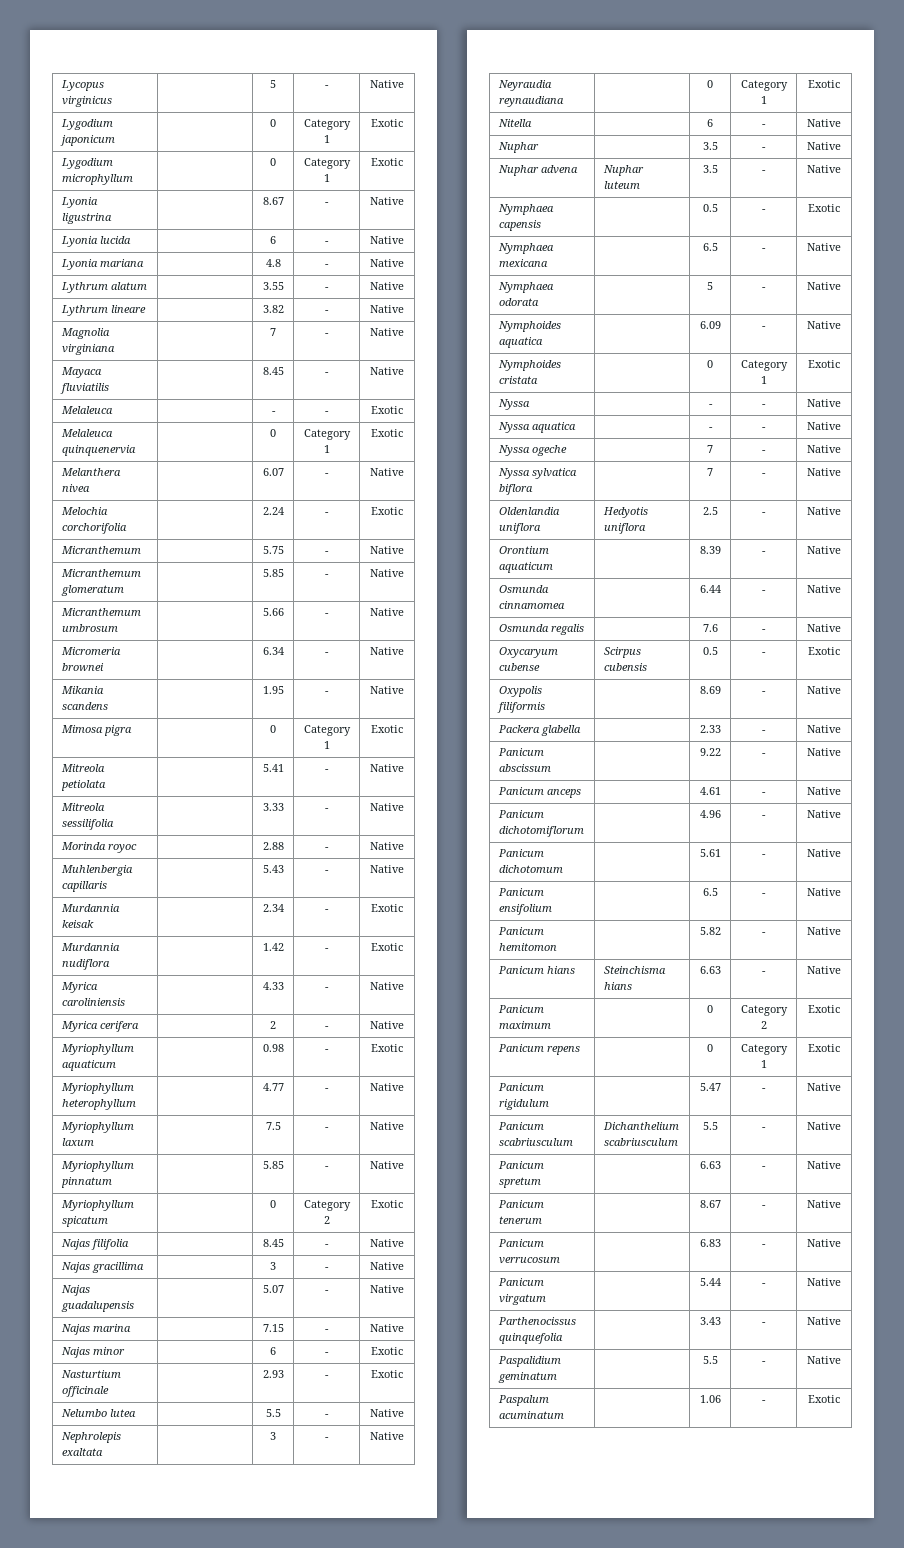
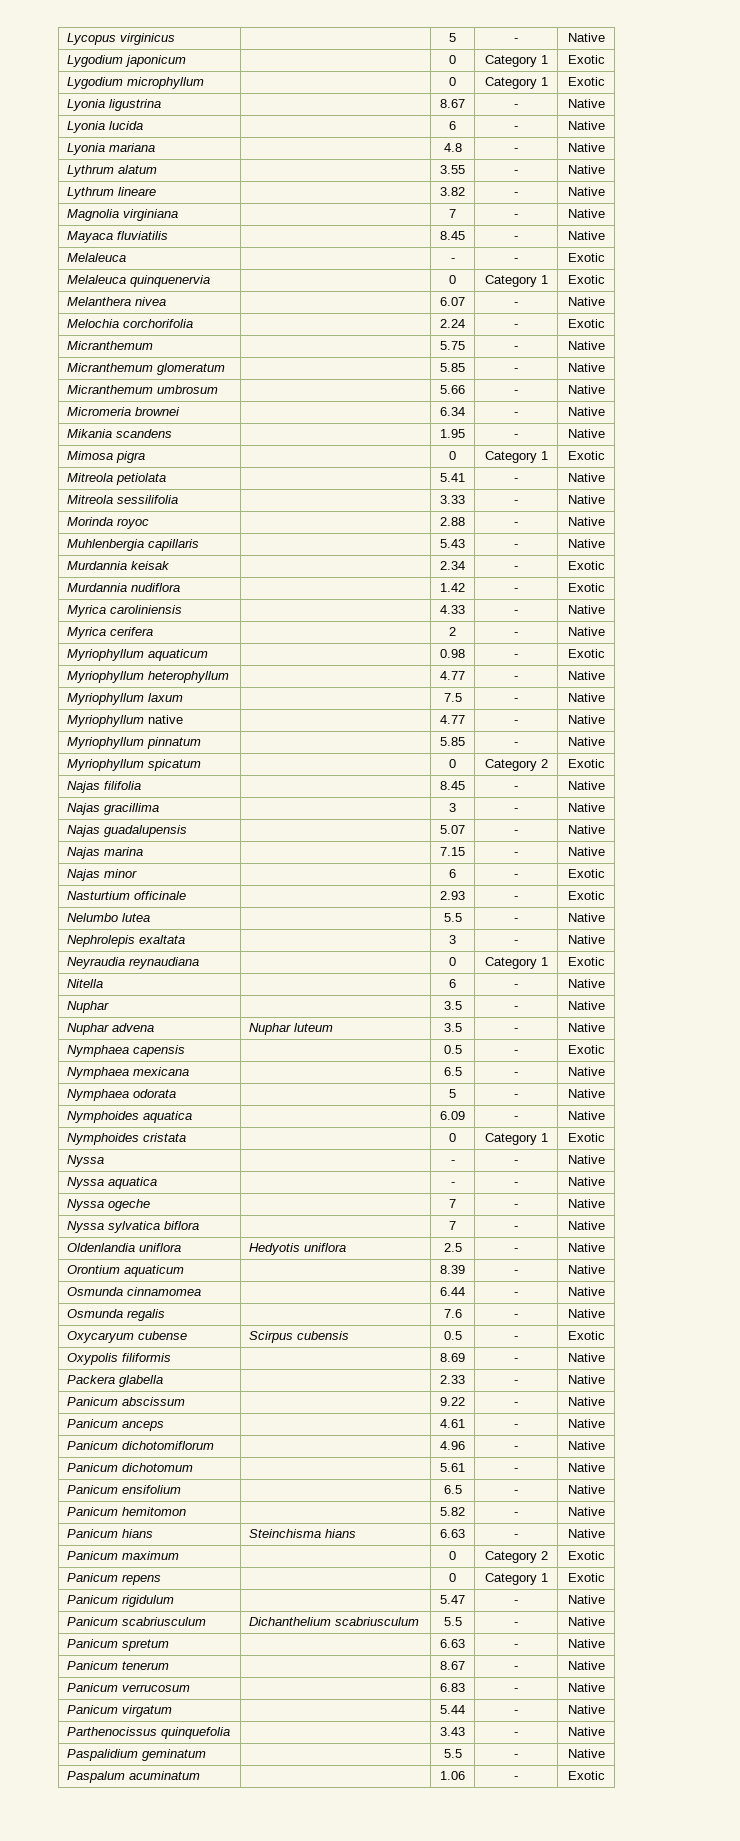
+ Myriophyllum native | | 4.77 | - | Native

